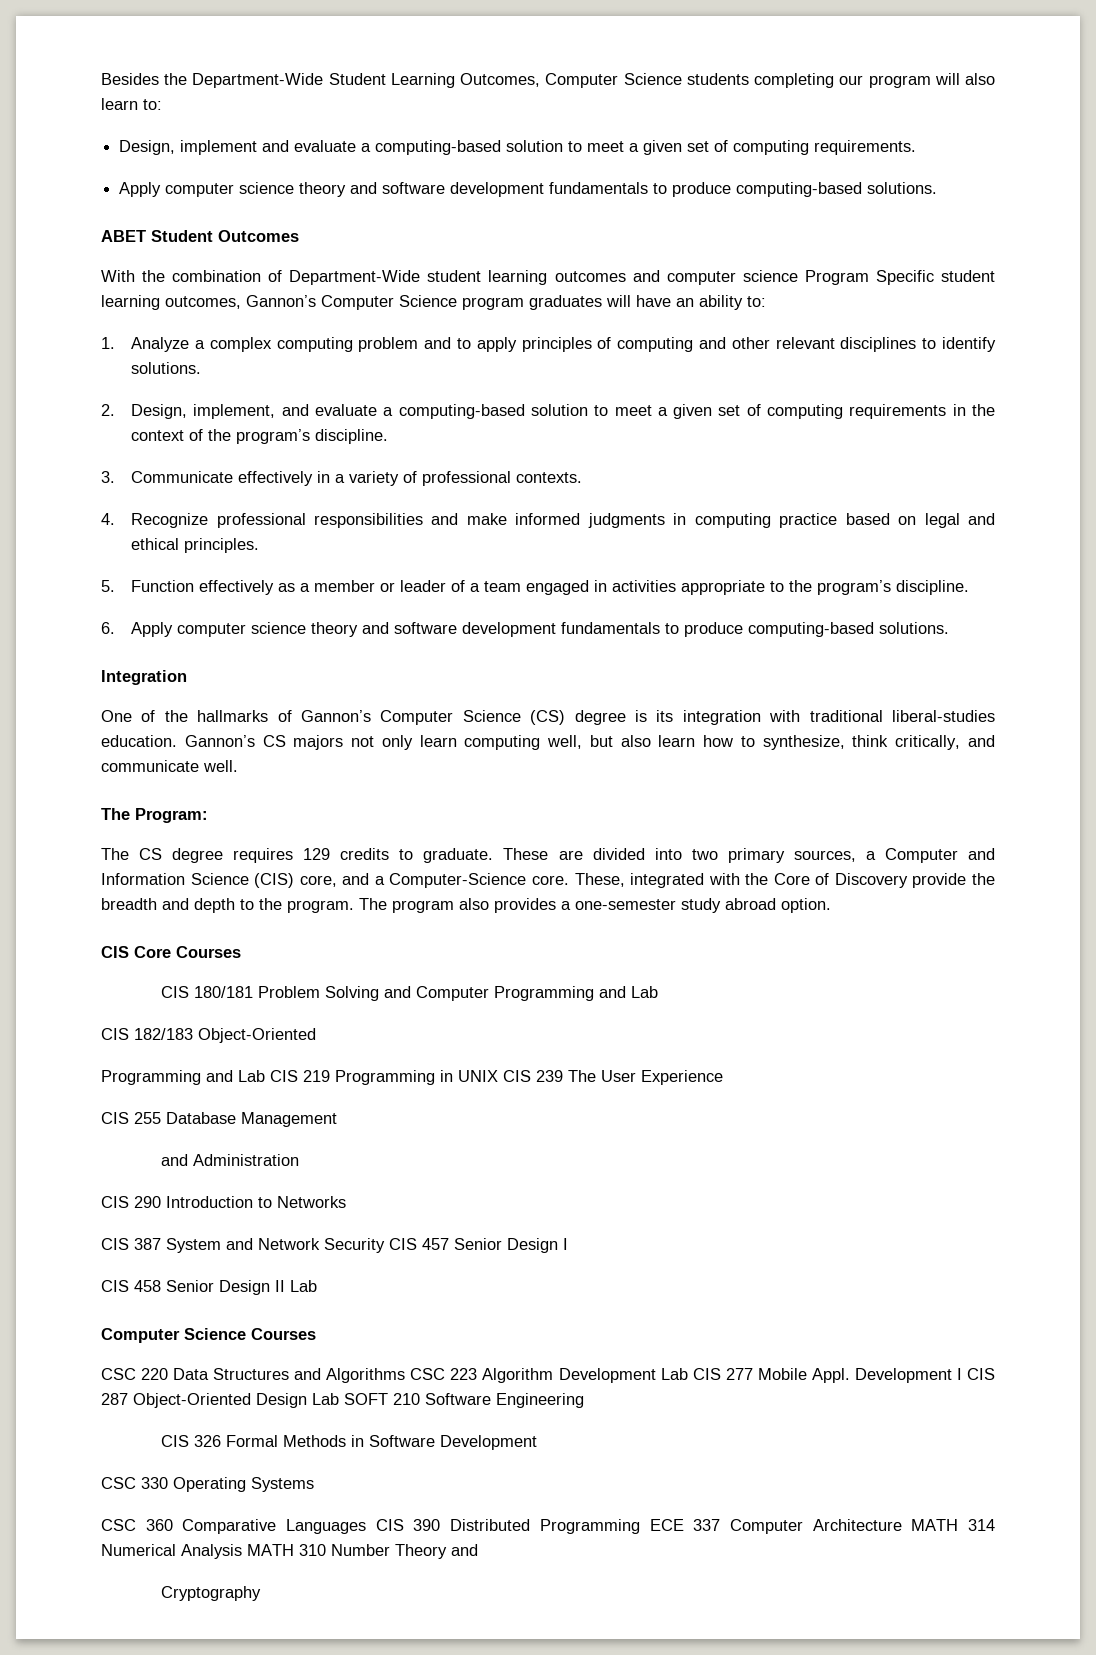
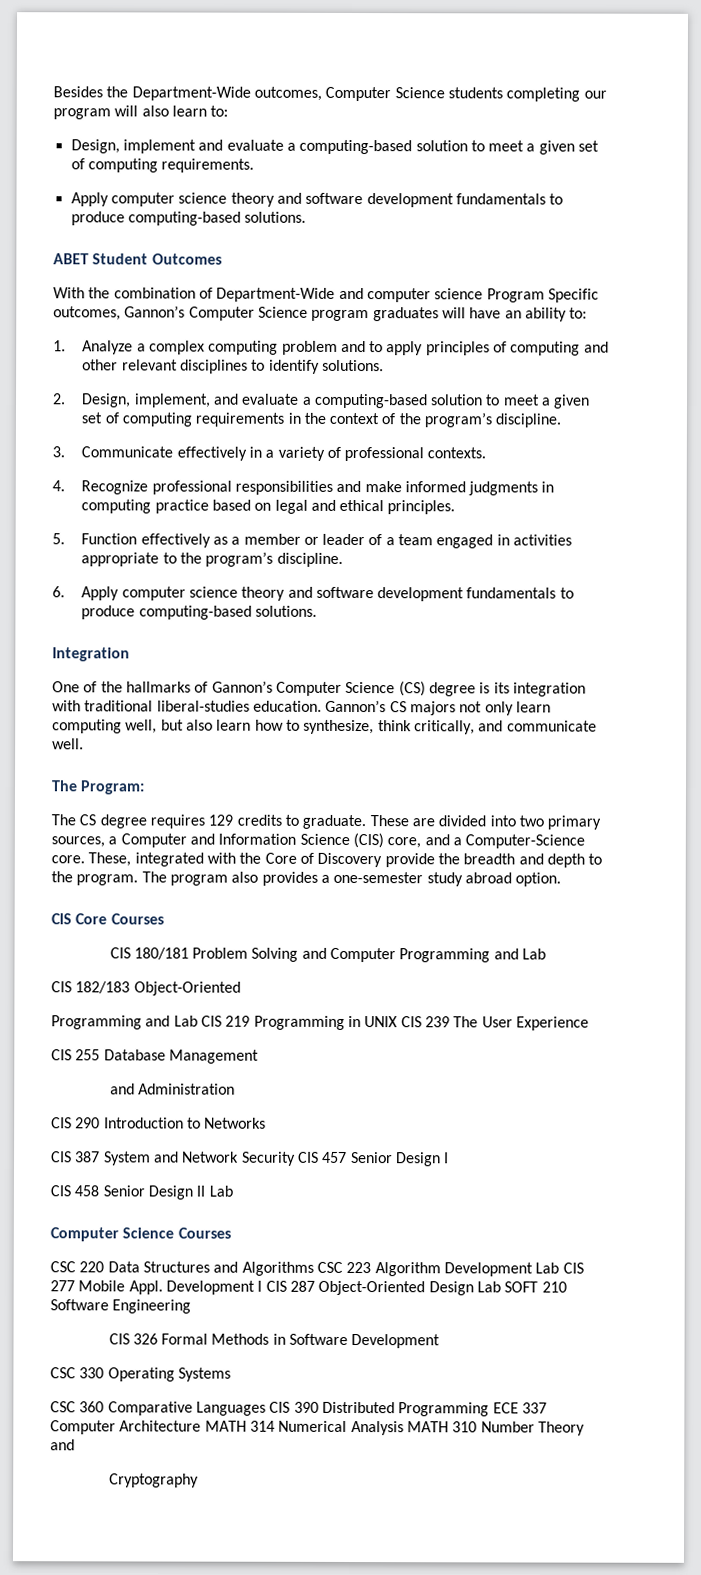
- Besides the Department-Wide Student Learning Outcomes, Computer Science students completing our program will also learn to:
+ Besides the Department-Wide outcomes, Computer Science students completing our program will also learn to:
- With the combination of Department-Wide student learning outcomes and computer science Program Specific student learning outcomes, Gannon’s Computer Science program graduates will have an ability to:
+ With the combination of Department-Wide and computer science Program Specific outcomes, Gannon’s Computer Science program graduates will have an ability to:

